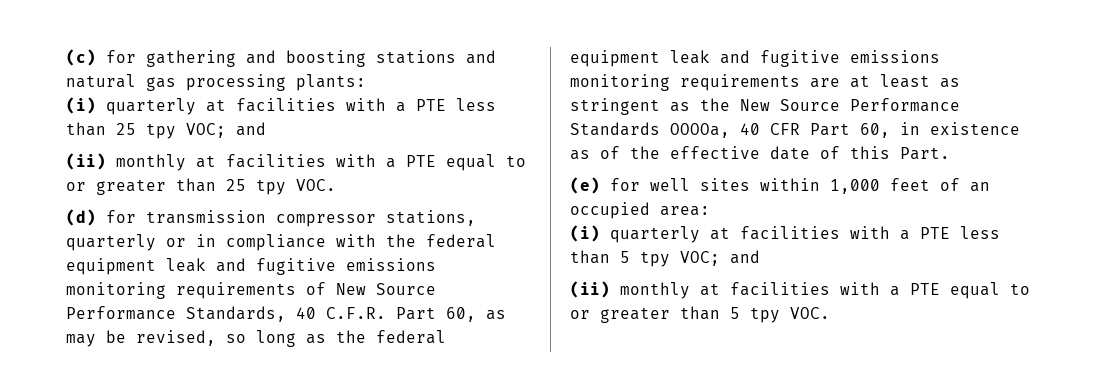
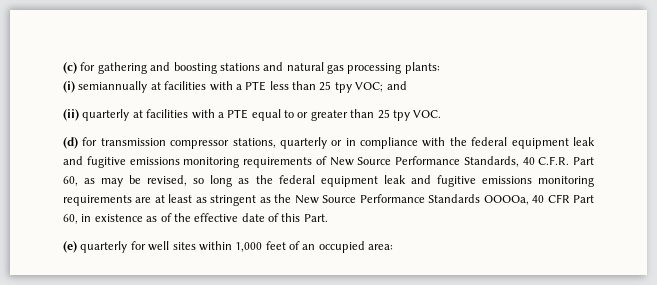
- (i) quarterly at facilities with a PTE less than 25 tpy VOC; and
+ (i) semiannually at facilities with a PTE less than 25 tpy VOC; and
- (ii) monthly at facilities with a PTE equal to or greater than 25 tpy VOC.
+ (ii) quarterly at facilities with a PTE equal to or greater than 25 tpy VOC.
- (e) for well sites within 1,000 feet of an occupied area:
+ (e) quarterly for well sites within 1,000 feet of an occupied area:
- (i) quarterly at facilities with a PTE less than 5 tpy VOC; and
- (ii) monthly at facilities with a PTE equal to or greater than 5 tpy VOC.

